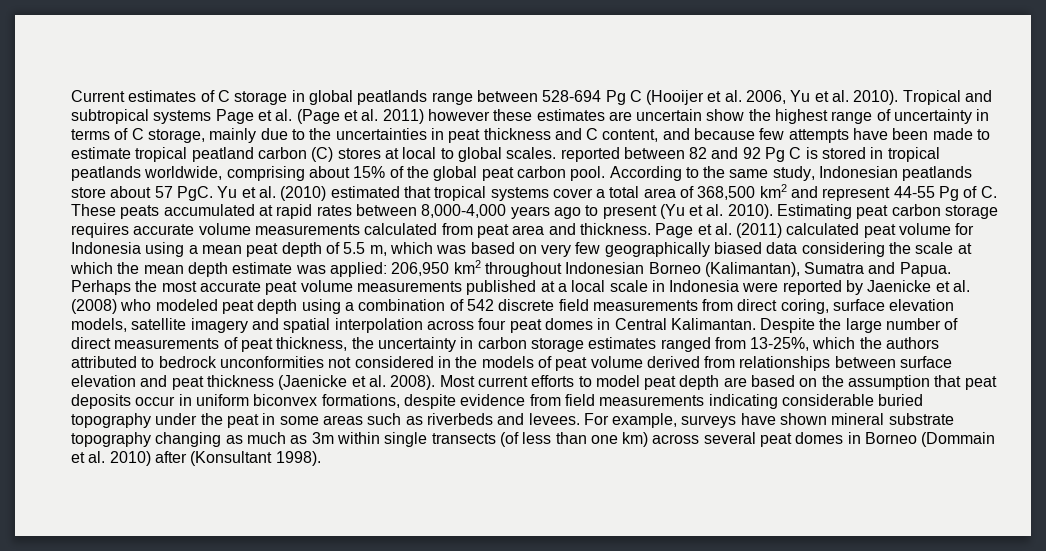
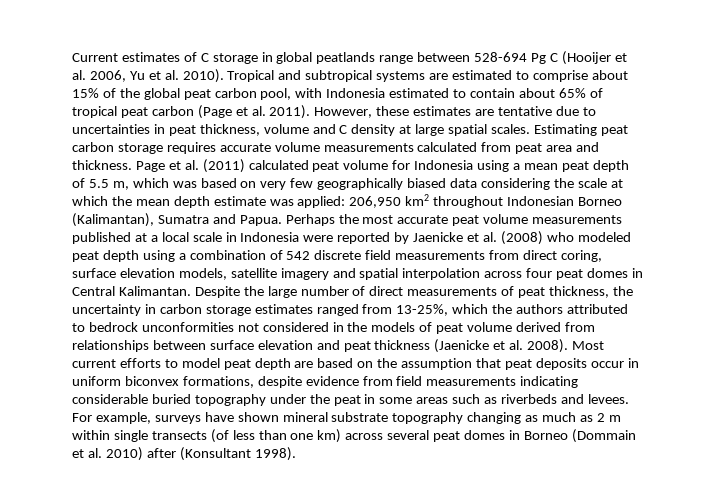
- Tropical and subtropical systems Page et al. (Page et al. 2011) however these estimates are uncertain show the highest range of uncertainty in terms of C storage, mainly due to the uncertainties in peat thickness and C content, and because few attempts have been made to estimate tropical peatland carbon (C) stores at local to global scales. reported between 82 and 92 Pg C is stored in tropical peatlands worldwide, comprising about 15% of the global peat carbon pool. According to the same study, Indonesian peatlands store about 57 PgC. Yu et al. (2010) estimated that tropical systems cover a total area of 368,500 km2 and represent 44-55 Pg of C. These peats accumulated at rapid rates between 8,000-4,000 years ago to present (Yu et al. 2010).
+ Tropical and subtropical systems are estimated to comprise about 15% of the global peat carbon pool, with Indonesia estimated to contain about 65% of tropical peat carbon (Page et al. 2011). However, these estimates are tentative due to uncertainties in peat thickness, volume and C density at large spatial scales.
- For example, surveys have shown mineral substrate topography changing as much as 3m within single transects (of less than one km) across several peat domes in Borneo (Dommain et al. 2010) after (Konsultant 1998).
+ For example, surveys have shown mineral substrate topography changing as much as 2 m within single transects (of less than one km) across several peat domes in Borneo (Dommain et al. 2010) after (Konsultant 1998).

